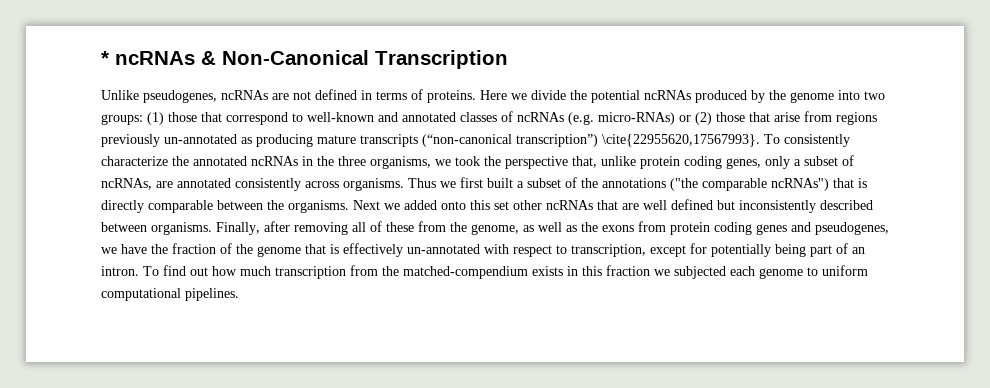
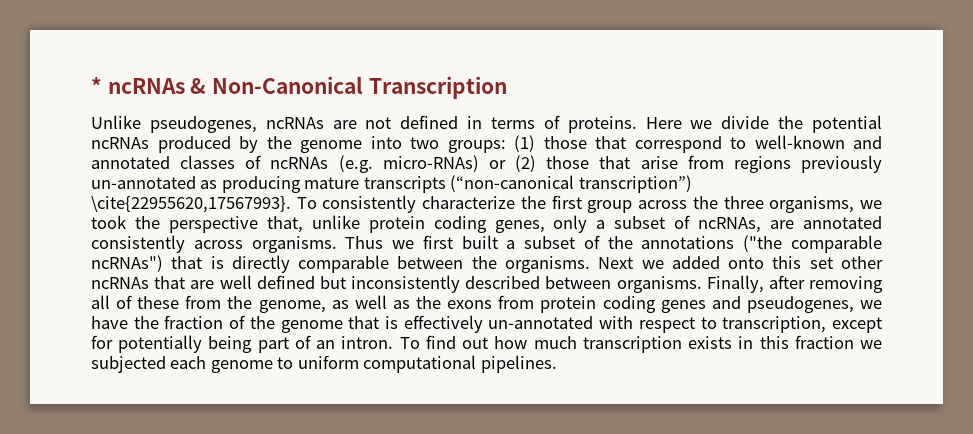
- To consistently characterize the annotated ncRNAs in the three organisms, we took the perspective that, unlike protein coding genes, only a subset of ncRNAs, are annotated consistently across organisms.
+ To consistently characterize the first group across the three organisms, we took the perspective that, unlike protein coding genes, only a subset of ncRNAs, are annotated consistently across organisms.
- To find out how much transcription from the matched-compendium exists in this fraction we subjected each genome to uniform computational pipelines.
+ To find out how much transcription exists in this fraction we subjected each genome to uniform computational pipelines.

